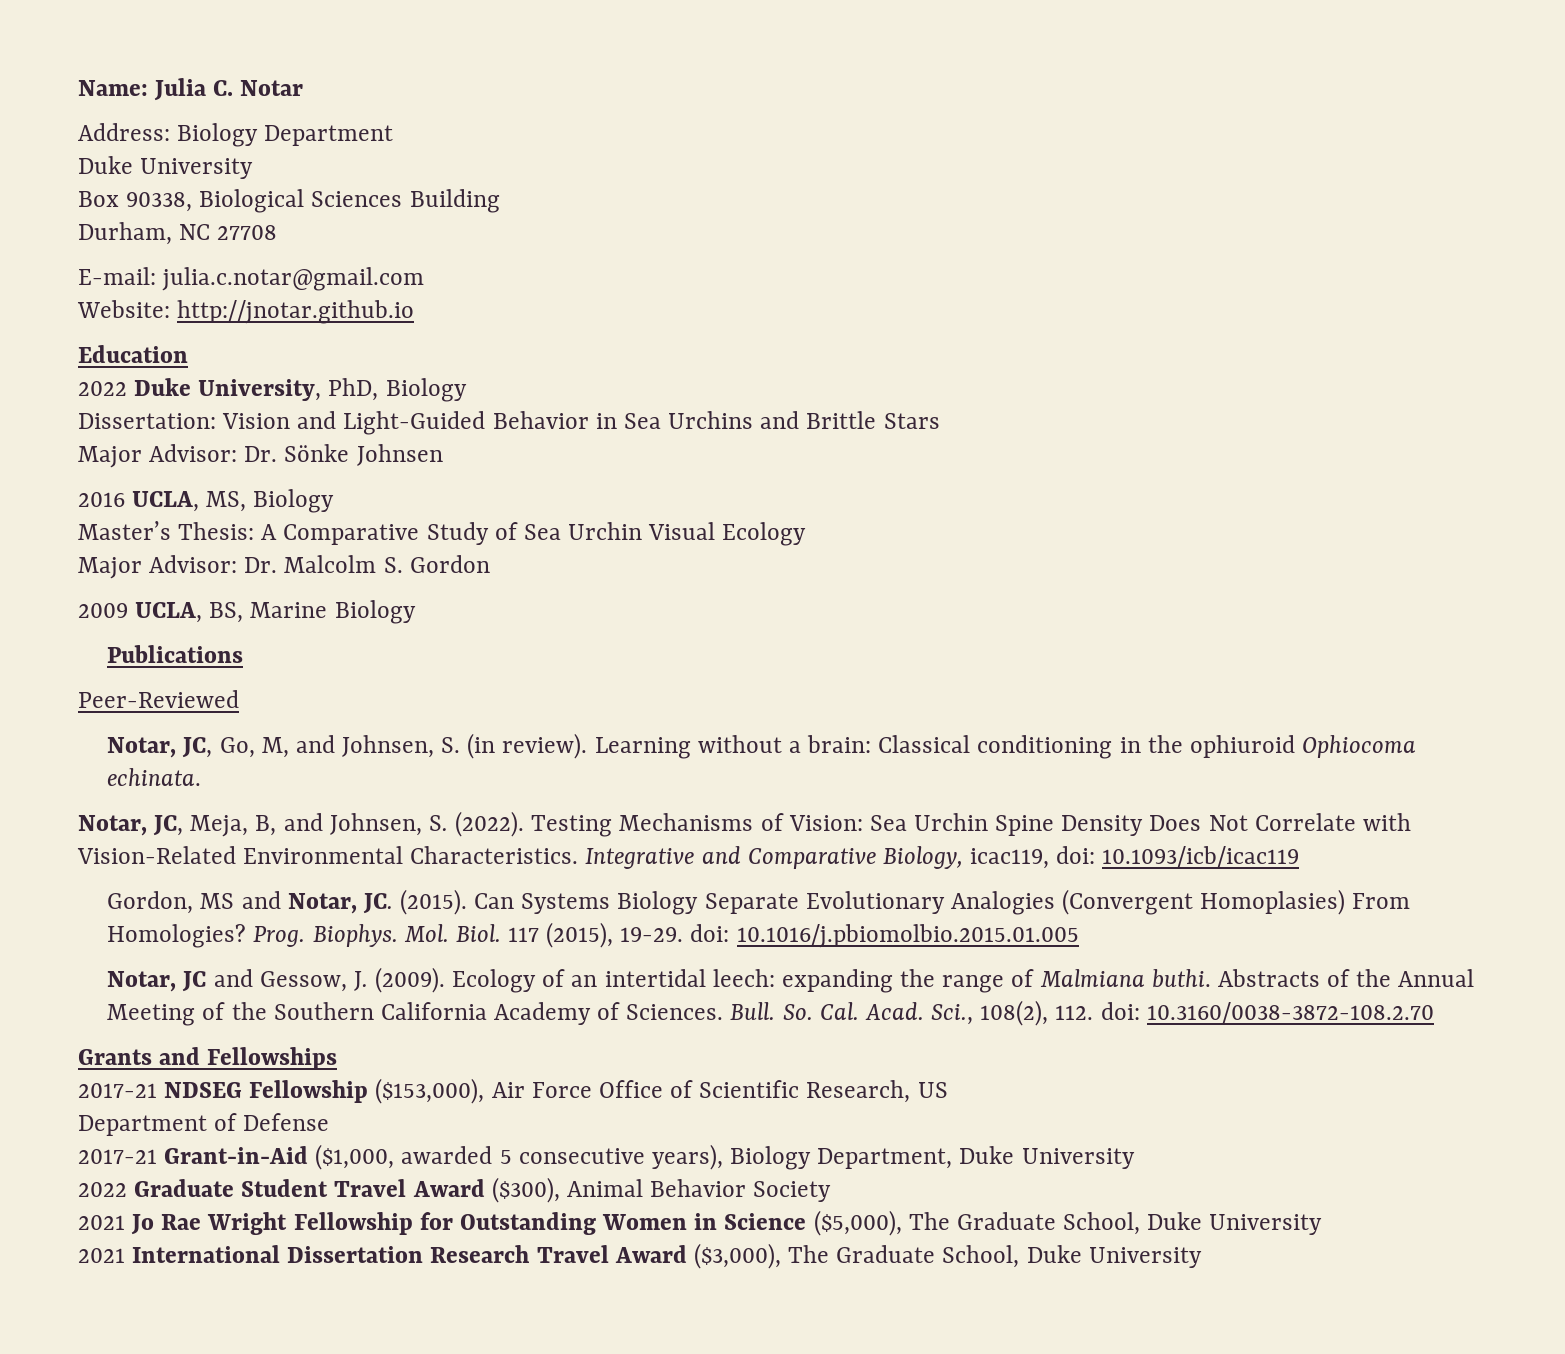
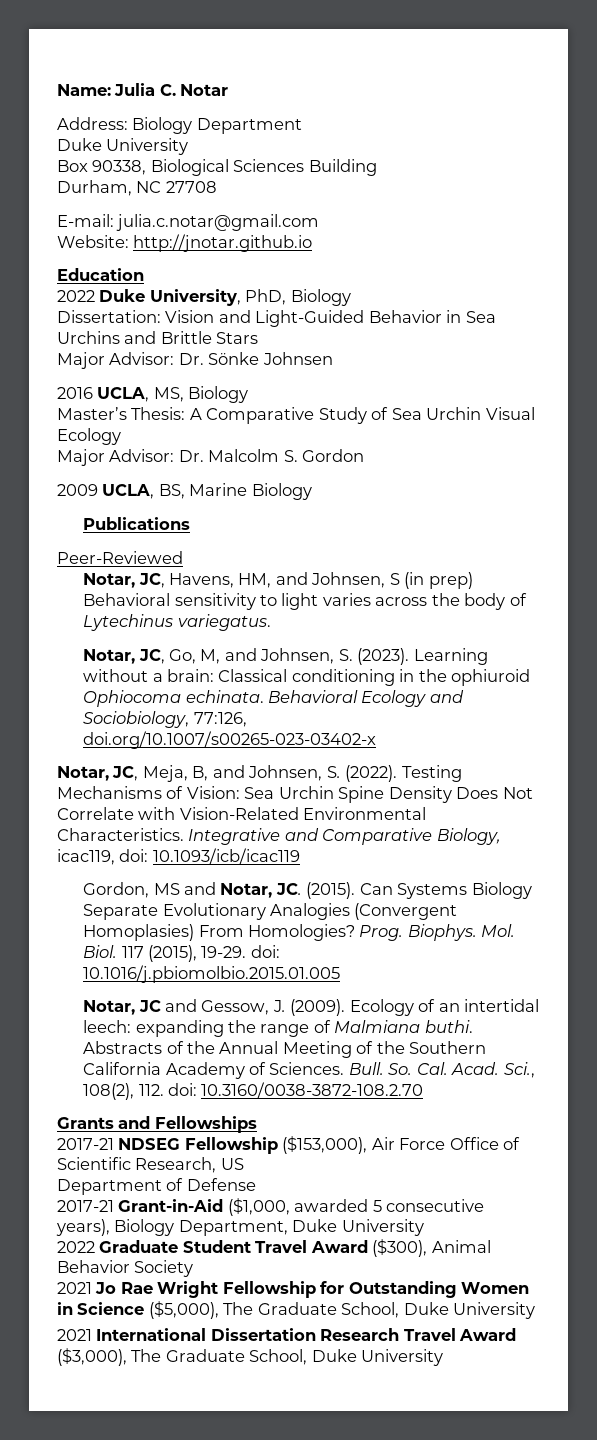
+ Notar, JC, Havens, HM, and Johnsen, S (in prep) Behavioral sensitivity to light varies across the body of Lytechinus variegatus.
- Notar, JC, Go, M, and Johnsen, S. (in review).
+ Notar, JC, Go, M, and Johnsen, S. (2023).
+ Behavioral Ecology and Sociobiology, 77:126, doi.org/10.1007/s00265-023-03402-x

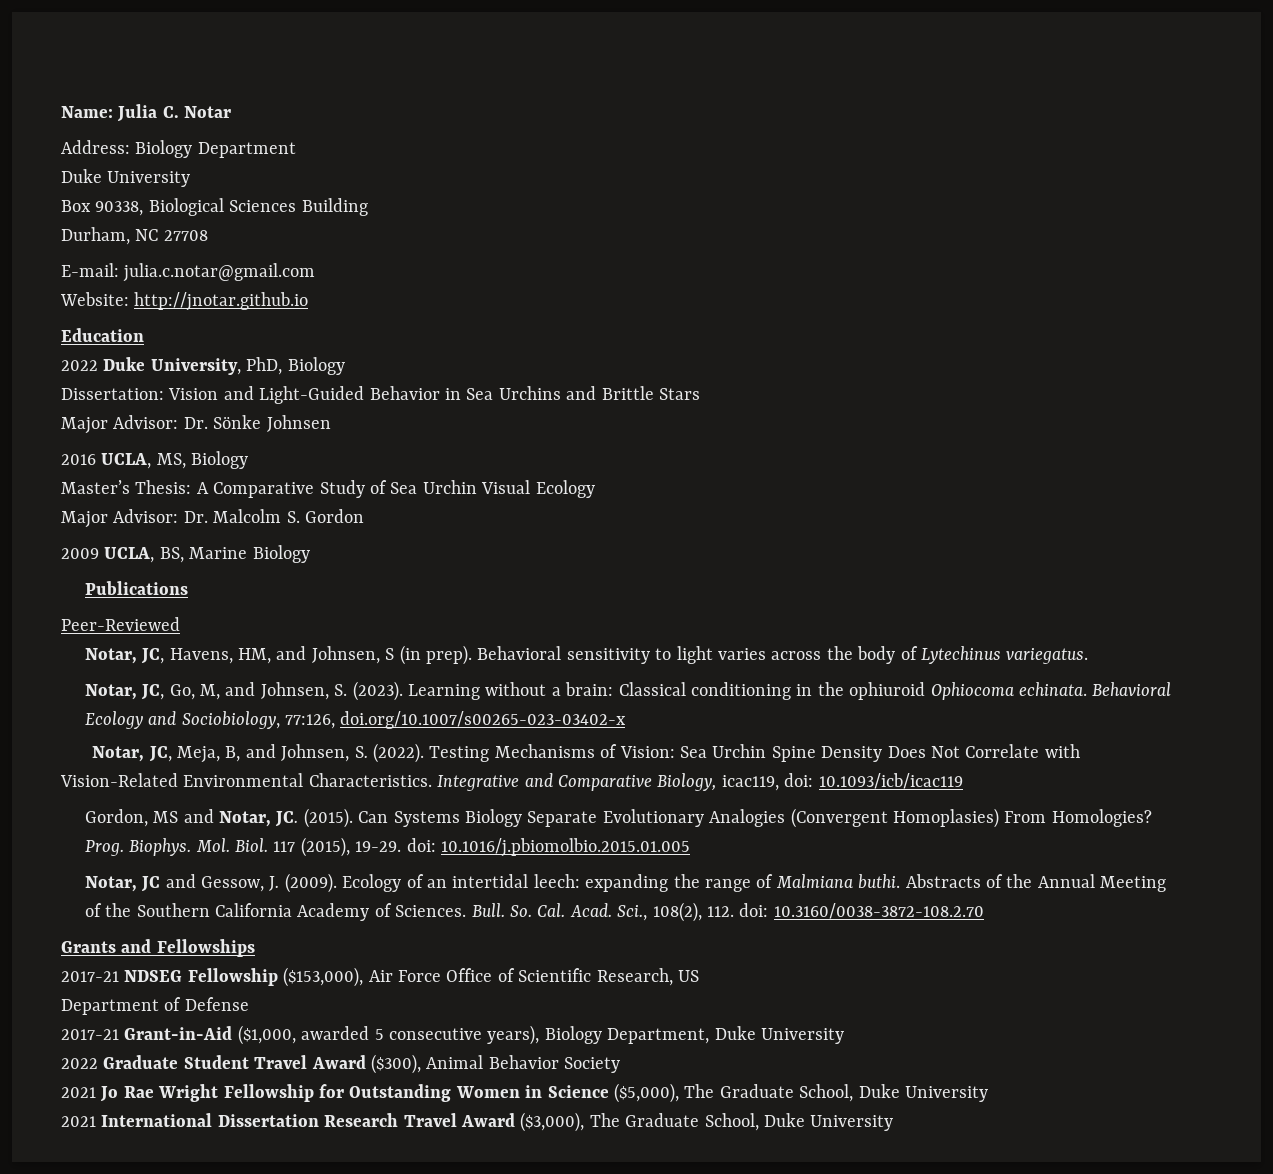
- Notar, JC, Havens, HM, and Johnsen, S (in prep) Behavioral sensitivity to light varies across the body of Lytechinus variegatus.
+ Notar, JC, Havens, HM, and Johnsen, S (in prep). Behavioral sensitivity to light varies across the body of Lytechinus variegatus.

